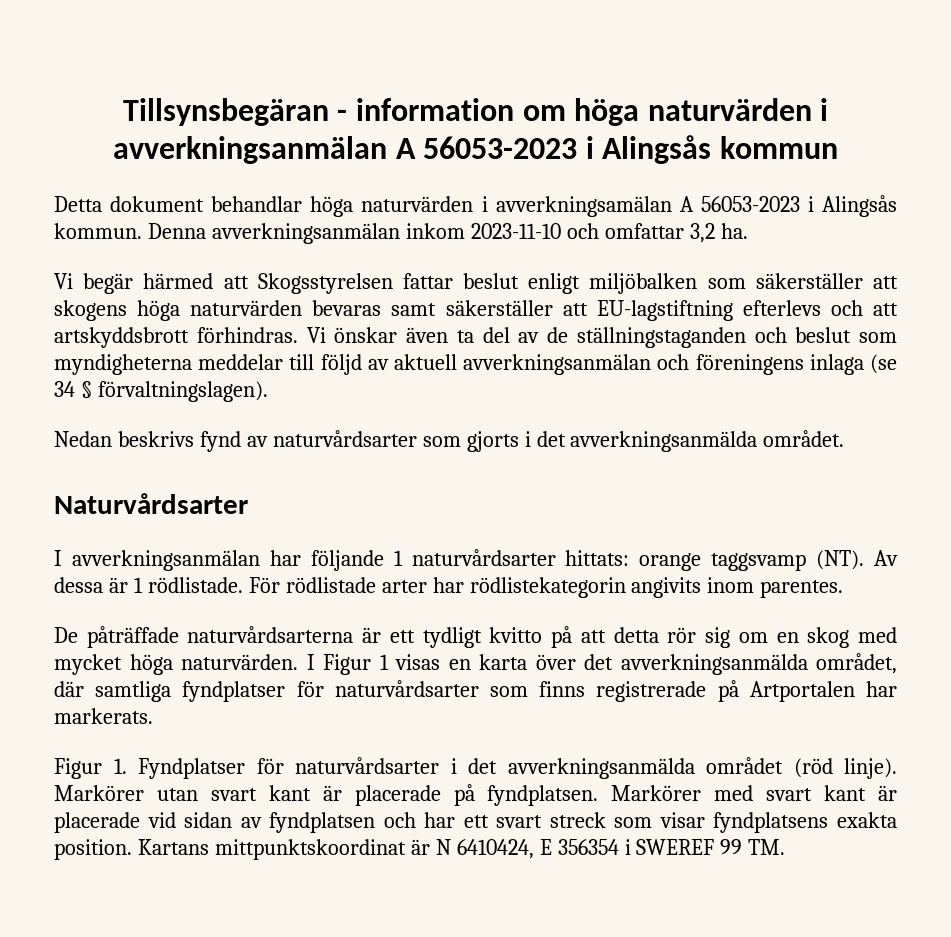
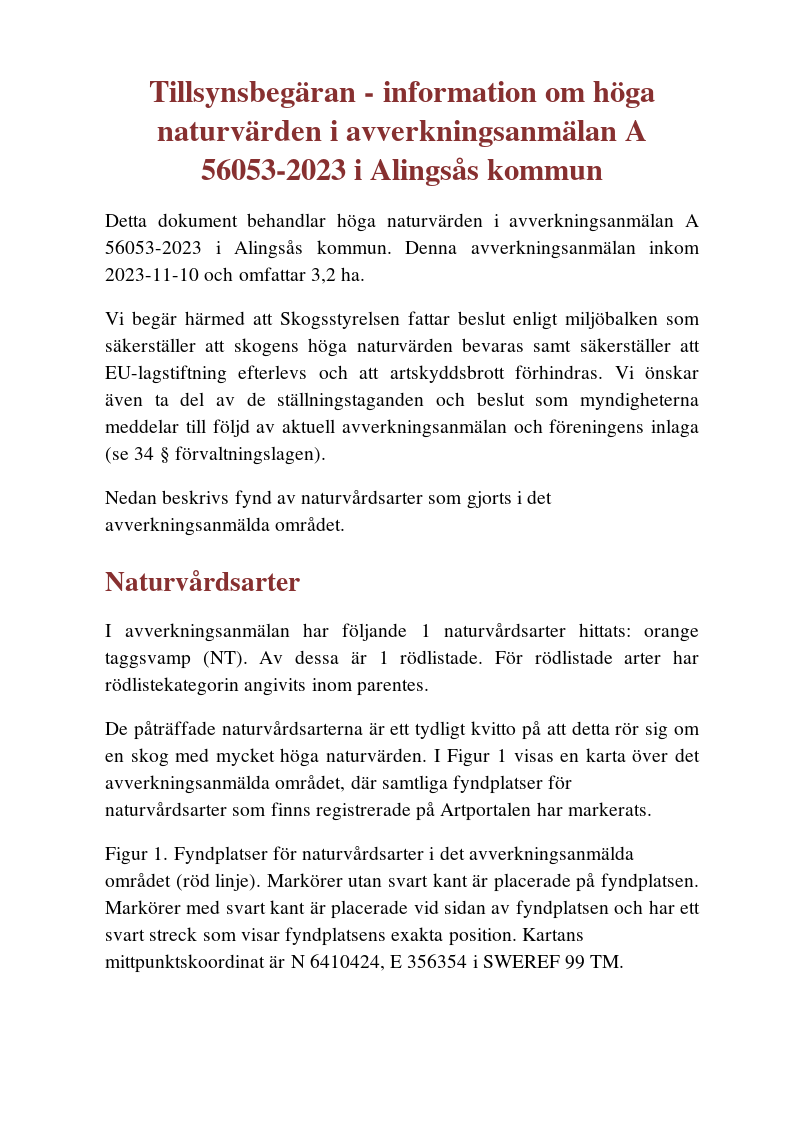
- Detta dokument behandlar höga naturvärden i avverkningsamälan A 56053-2023 i Alingsås kommun.
+ Detta dokument behandlar höga naturvärden i avverkningsanmälan A 56053-2023 i Alingsås kommun.

